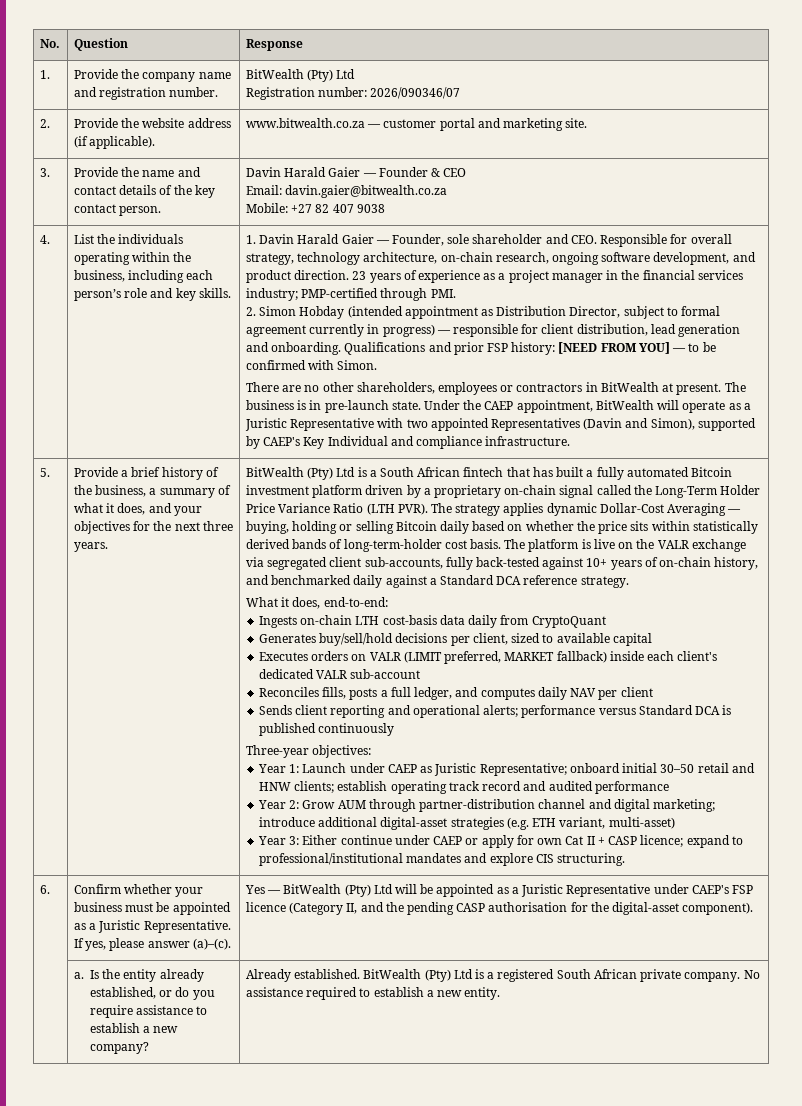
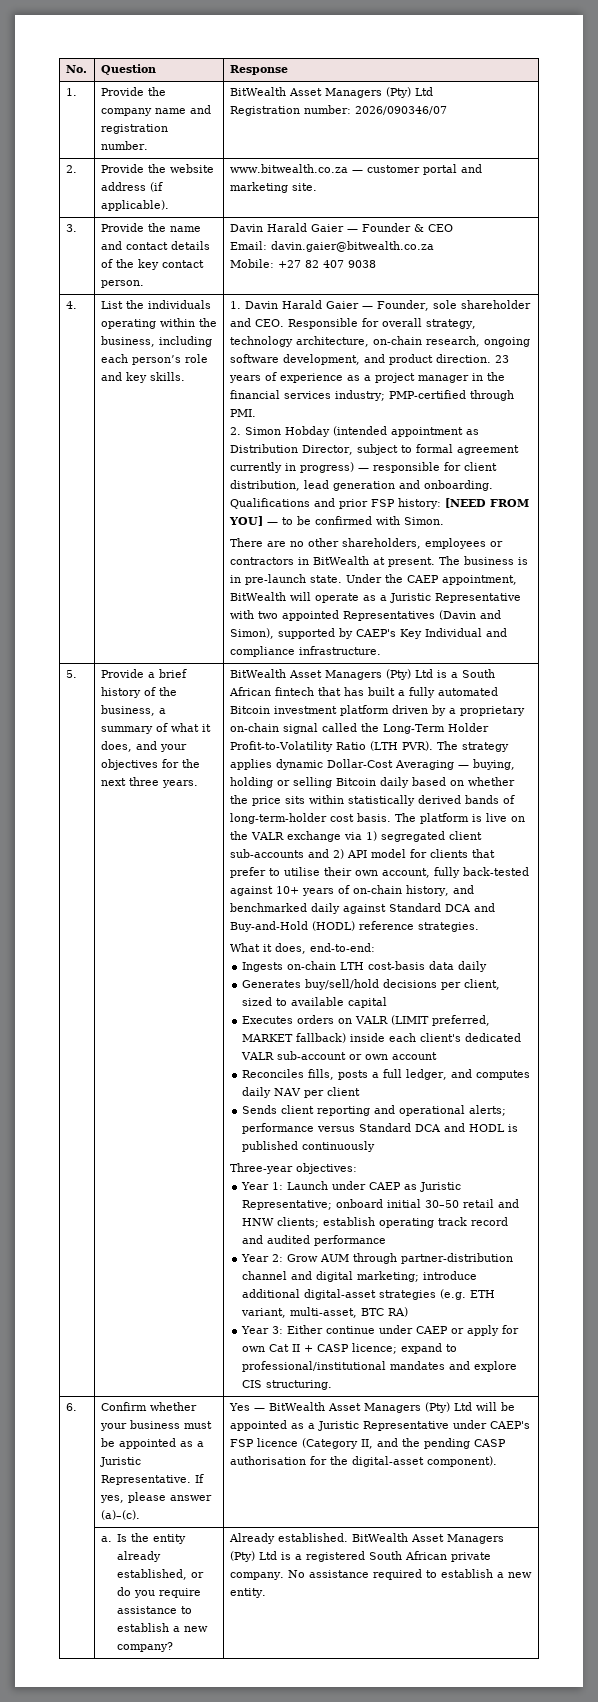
- 1. | Provide the company name and registration number. | BitWealth (Pty) Ltd
+ 1. | Provide the company name and registration number. | BitWealth Asset Managers (Pty) Ltd
- BitWealth (Pty) Ltd is a South African fintech that has built a fully automated Bitcoin investment platform driven by a proprietary on-chain signal called the Long-Term Holder Price Variance Ratio (LTH PVR).
+ BitWealth Asset Managers (Pty) Ltd is a South African fintech that has built a fully automated Bitcoin investment platform driven by a proprietary on-chain signal called the Long-Term Holder Profit-to-Volatility Ratio (LTH PVR).
- The platform is live on the VALR exchange via segregated client sub-accounts, fully back-tested against 10+ years of on-chain history, and benchmarked daily against a Standard DCA reference strategy.
+ The platform is live on the VALR exchange via 1) segregated client sub-accounts and 2) API model for clients that prefer to utilise their own account, fully back-tested against 10+ years of on-chain history, and benchmarked daily against Standard DCA and Buy-and-Hold (HODL) reference strategies.
- Ingests on-chain LTH cost-basis data daily from CryptoQuant
+ Ingests on-chain LTH cost-basis data daily
- Executes orders on VALR (LIMIT preferred, MARKET fallback) inside each client's dedicated VALR sub-account
+ Executes orders on VALR (LIMIT preferred, MARKET fallback) inside each client's dedicated VALR sub-account or own account
- Sends client reporting and operational alerts; performance versus Standard DCA is published continuously
+ Sends client reporting and operational alerts; performance versus Standard DCA and HODL is published continuously
- Year 2: Grow AUM through partner-distribution channel and digital marketing; introduce additional digital-asset strategies (e.g. ETH variant, multi-asset)
+ Year 2: Grow AUM through partner-distribution channel and digital marketing; introduce additional digital-asset strategies (e.g. ETH variant, multi-asset, BTC RA)
- Yes — BitWealth (Pty) Ltd will be appointed as a Juristic Representative under CAEP's FSP licence (Category II, and the pending CASP authorisation for the digital-asset component).
+ Yes — BitWealth Asset Managers (Pty) Ltd will be appointed as a Juristic Representative under CAEP's FSP licence (Category II, and the pending CASP authorisation for the digital-asset component).
- | a. Is the entity already established, or do you require assistance to establish a new company? | Already established. BitWealth (Pty) Ltd is a registered South African private company. No assistance required to establish a new entity.
+ | a. Is the entity already established, or do you require assistance to establish a new company? | Already established. BitWealth Asset Managers (Pty) Ltd is a registered South African private company. No assistance required to establish a new entity.

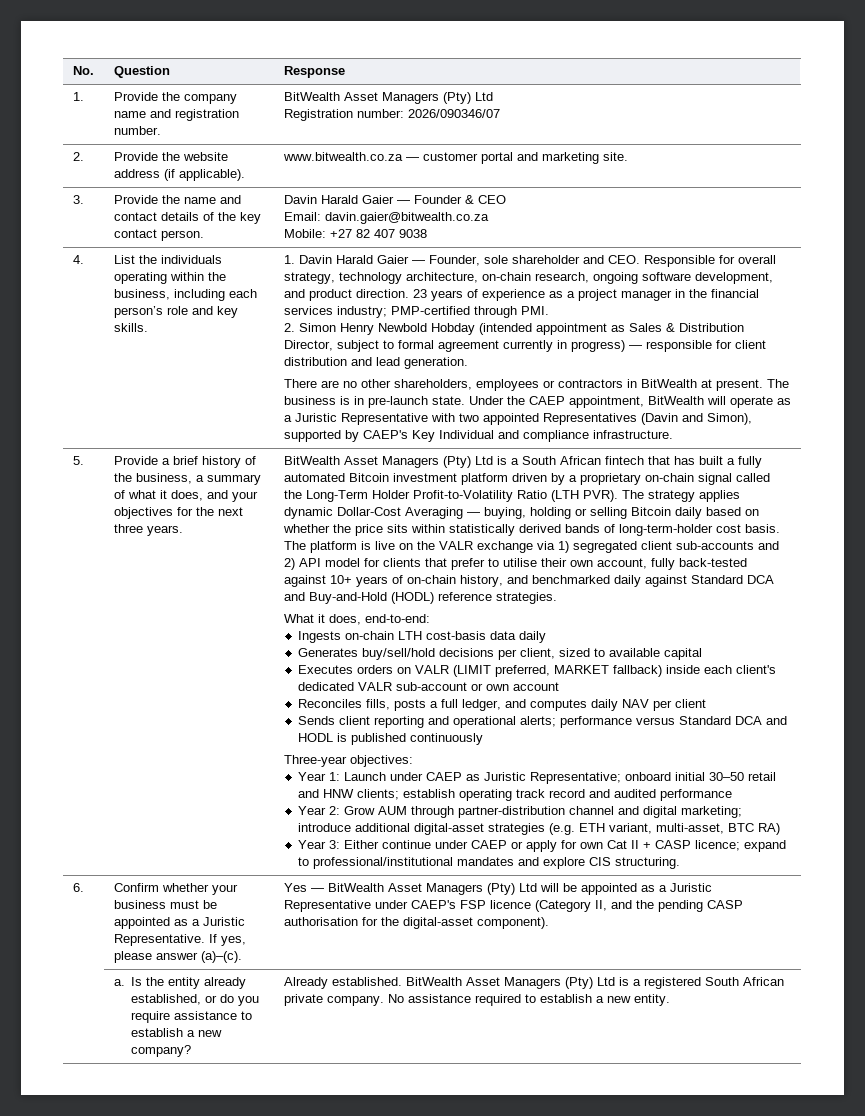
- 2. Simon Hobday (intended appointment as Distribution Director, subject to formal agreement currently in progress) — responsible for client distribution, lead generation and onboarding. Qualifications and prior FSP history: [NEED FROM YOU] — to be confirmed with Simon.
+ 2. Simon Henry Newbold Hobday (intended appointment as Sales & Distribution Director, subject to formal agreement currently in progress) — responsible for client distribution and lead generation.

